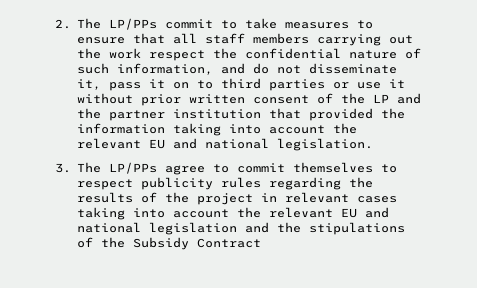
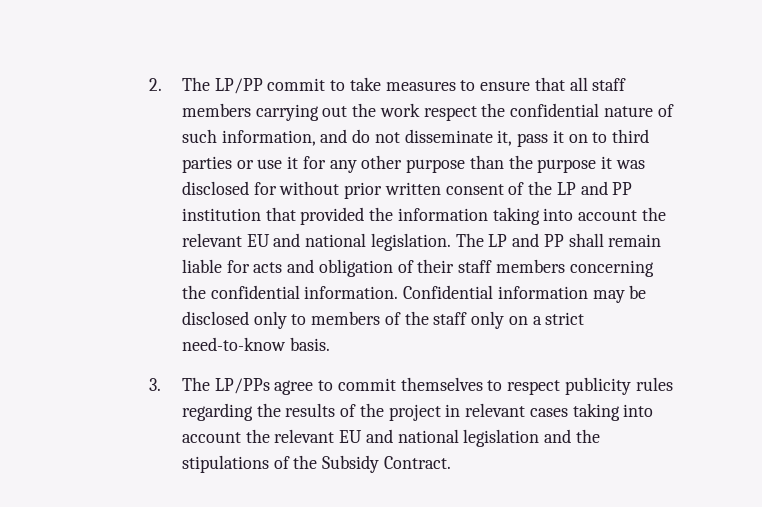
- 2. The LP/PPs commit to take measures to ensure that all staff members carrying out the work respect the confidential nature of such information, and do not disseminate it, pass it on to third parties or use it without prior written consent of the LP and the partner institution that provided the information taking into account the relevant EU and national legislation.
+ 2. The LP/PP commit to take measures to ensure that all staff members carrying out the work respect the confidential nature of such information, and do not disseminate it, pass it on to third parties or use it for any other purpose than the purpose it was disclosed for without prior written consent of the LP and PP institution that provided the information taking into account the relevant EU and national legislation. The LP and PP shall remain liable for acts and obligation of their staff members concerning the confidential information. Confidential information may be disclosed only to members of the staff only on a strict need-to-know basis.
- 3. The LP/PPs agree to commit themselves to respect publicity rules regarding the results of the project in relevant cases taking into account the relevant EU and national legislation and the stipulations of the Subsidy Contract
+ 3. The LP/PPs agree to commit themselves to respect publicity rules regarding the results of the project in relevant cases taking into account the relevant EU and national legislation and the stipulations of the Subsidy Contract.

